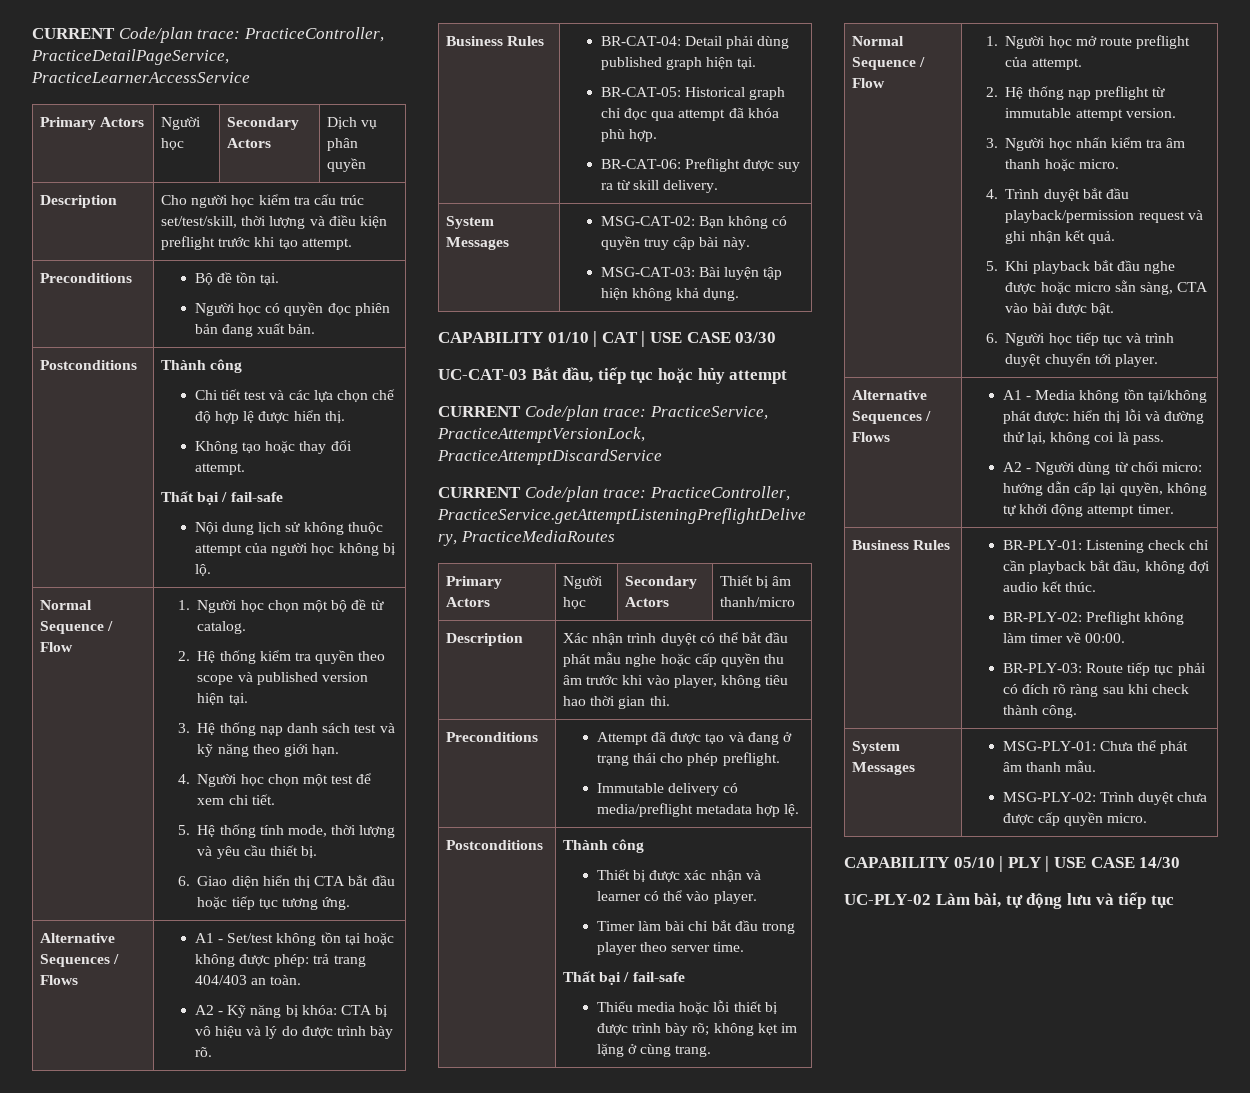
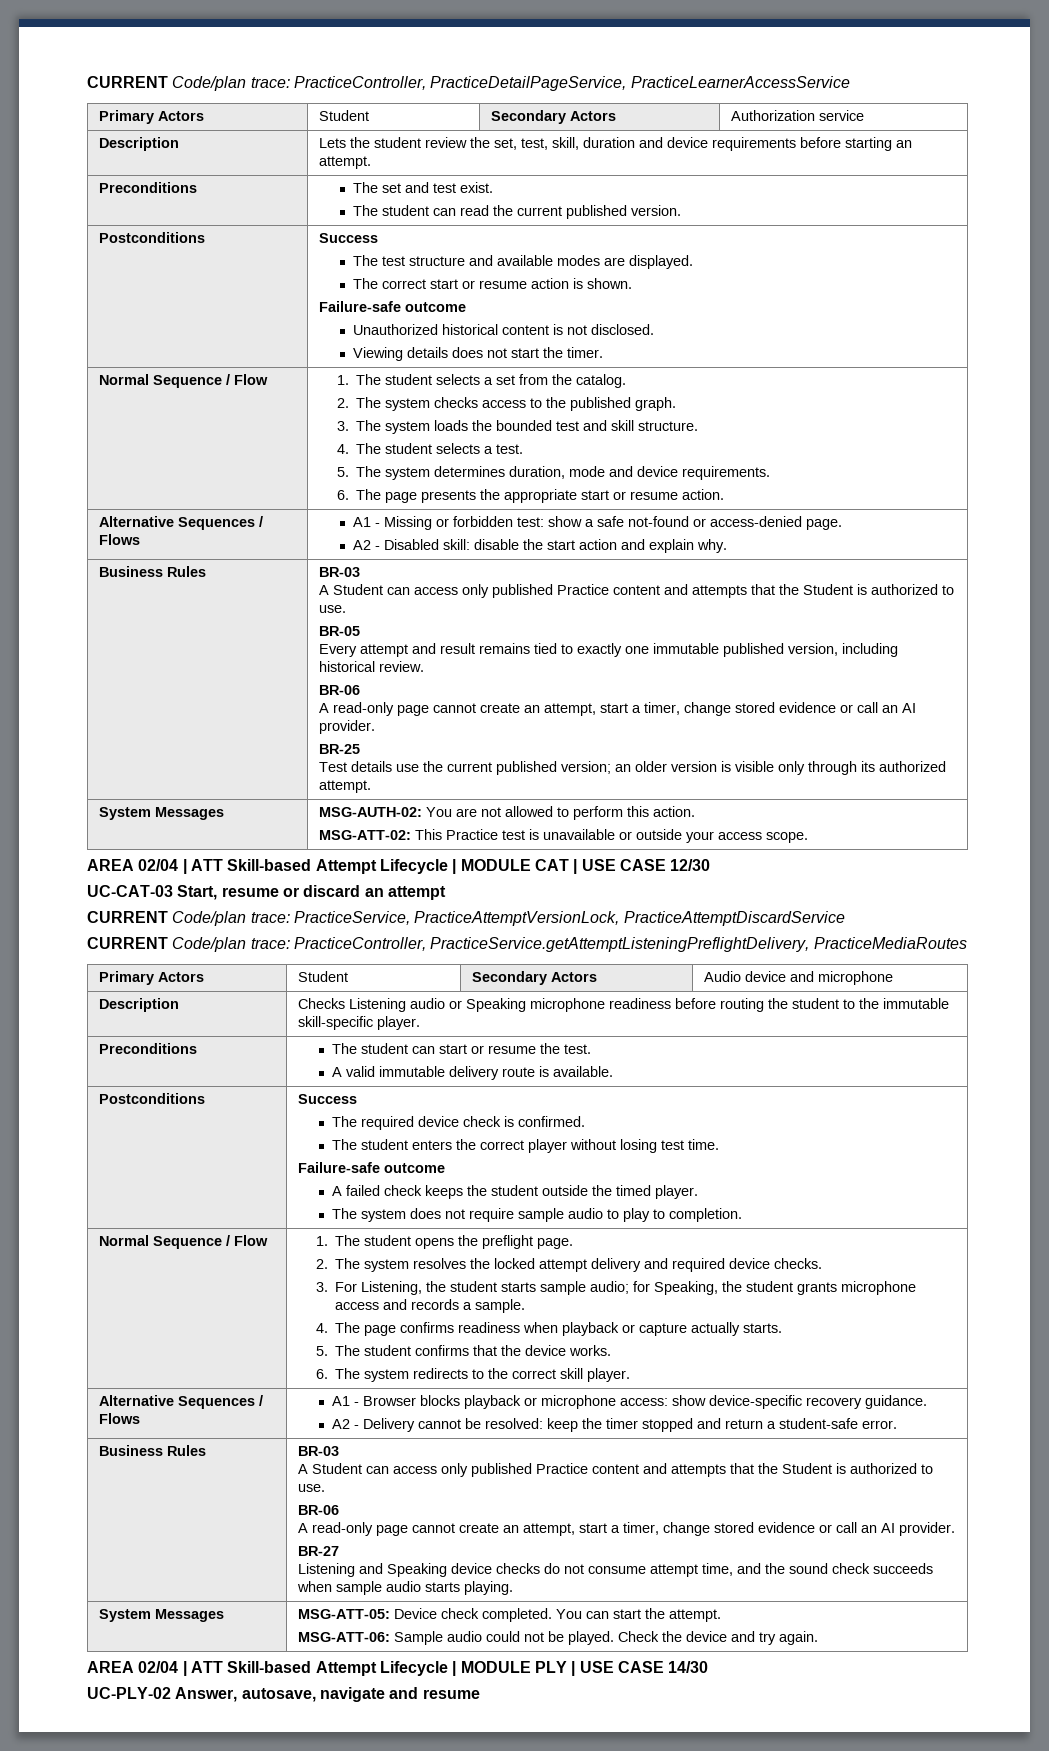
- Primary Actors | Người học | Secondary Actors | Dịch vụ phân quyền
- Description | Cho người học kiểm tra cấu trúc set/test/skill, thời lượng và điều kiện preflight trước khi tạo attempt.
- Preconditions | Bộ đề tồn tại.
- Người học có quyền đọc phiên bản đang xuất bản.
- Postconditions | Thành công
- Chi tiết test và các lựa chọn chế độ hợp lệ được hiển thị.
- Không tạo hoặc thay đổi attempt.
- Thất bại / fail-safe
- Nội dung lịch sử không thuộc attempt của người học không bị lộ.
- Normal Sequence / Flow | 1. Người học chọn một bộ đề từ catalog.
- 2. Hệ thống kiểm tra quyền theo scope và published version hiện tại.
- 3. Hệ thống nạp danh sách test và kỹ năng theo giới hạn.
- 4. Người học chọn một test để xem chi tiết.
- 5. Hệ thống tính mode, thời lượng và yêu cầu thiết bị.
- 6. Giao diện hiển thị CTA bắt đầu hoặc tiếp tục tương ứng.
- Alternative Sequences / Flows | A1 - Set/test không tồn tại hoặc không được phép: trả trang 404/403 an toàn.
- A2 - Kỹ năng bị khóa: CTA bị vô hiệu và lý do được trình bày rõ.
- Business Rules | BR-CAT-04: Detail phải dùng published graph hiện tại.
- BR-CAT-05: Historical graph chỉ đọc qua attempt đã khóa phù hợp.
- BR-CAT-06: Preflight được suy ra từ skill delivery.
- System Messages | MSG-CAT-02: Bạn không có quyền truy cập bài này.
- MSG-CAT-03: Bài luyện tập hiện không khả dụng.
- CAPABILITY 01/10 | CAT | USE CASE 03/30
+ Primary Actors | Student | Secondary Actors | Authorization service
+ Description | Lets the student review the set, test, skill, duration and device requirements before starting an attempt.
+ Preconditions | The set and test exist.
+ The student can read the current published version.
+ Postconditions | Success
+ The test structure and available modes are displayed.
+ The correct start or resume action is shown.
+ Failure-safe outcome
+ Unauthorized historical content is not disclosed.
+ Viewing details does not start the timer.
+ Normal Sequence / Flow | 1. The student selects a set from the catalog.
+ 2. The system checks access to the published graph.
+ 3. The system loads the bounded test and skill structure.
+ 4. The student selects a test.
+ 5. The system determines duration, mode and device requirements.
+ 6. The page presents the appropriate start or resume action.
+ Alternative Sequences / Flows | A1 - Missing or forbidden test: show a safe not-found or access-denied page.
+ A2 - Disabled skill: disable the start action and explain why.
+ Business Rules | BR-03
+ A Student can access only published Practice content and attempts that the Student is authorized to use.
+ BR-05
+ Every attempt and result remains tied to exactly one immutable published version, including historical review.
+ BR-06
+ A read-only page cannot create an attempt, start a timer, change stored evidence or call an AI provider.
+ BR-25
+ Test details use the current published version; an older version is visible only through its authorized attempt.
+ System Messages | MSG-AUTH-02: You are not allowed to perform this action.
+ MSG-ATT-02: This Practice test is unavailable or outside your access scope.
+ AREA 02/04 | ATT Skill-based Attempt Lifecycle | MODULE CAT | USE CASE 12/30
- UC-CAT-03 Bắt đầu, tiếp tục hoặc hủy attempt
+ UC-CAT-03 Start, resume or discard an attempt
- Primary Actors | Người học | Secondary Actors | Thiết bị âm thanh/micro
- Description | Xác nhận trình duyệt có thể bắt đầu phát mẫu nghe hoặc cấp quyền thu âm trước khi vào player, không tiêu hao thời gian thi.
- Preconditions | Attempt đã được tạo và đang ở trạng thái cho phép preflight.
- Immutable delivery có media/preflight metadata hợp lệ.
- Postconditions | Thành công
- Thiết bị được xác nhận và learner có thể vào player.
- Timer làm bài chỉ bắt đầu trong player theo server time.
- Thất bại / fail-safe
- Thiếu media hoặc lỗi thiết bị được trình bày rõ; không kẹt im lặng ở cùng trang.
- Normal Sequence / Flow | 1. Người học mở route preflight của attempt.
- 2. Hệ thống nạp preflight từ immutable attempt version.
- 3. Người học nhấn kiểm tra âm thanh hoặc micro.
- 4. Trình duyệt bắt đầu playback/permission request và ghi nhận kết quả.
- 5. Khi playback bắt đầu nghe được hoặc micro sẵn sàng, CTA vào bài được bật.
- 6. Người học tiếp tục và trình duyệt chuyển tới player.
+ Primary Actors | Student | Secondary Actors | Audio device and microphone
+ Description | Checks Listening audio or Speaking microphone readiness before routing the student to the immutable skill-specific player.
+ Preconditions | The student can start or resume the test.
+ A valid immutable delivery route is available.
+ Postconditions | Success
+ The required device check is confirmed.
+ The student enters the correct player without losing test time.
+ Failure-safe outcome
+ A failed check keeps the student outside the timed player.
+ The system does not require sample audio to play to completion.
+ Normal Sequence / Flow | 1. The student opens the preflight page.
+ 2. The system resolves the locked attempt delivery and required device checks.
+ 3. For Listening, the student starts sample audio; for Speaking, the student grants microphone access and records a sample.
+ 4. The page confirms readiness when playback or capture actually starts.
+ 5. The student confirms that the device works.
+ 6. The system redirects to the correct skill player.
- A1 - Media không tồn tại/không phát được: hiển thị lỗi và đường thử lại, không coi là pass.
- A2 - Người dùng từ chối micro: hướng dẫn cấp lại quyền, không tự khởi động attempt timer.
- Business Rules | BR-PLY-01: Listening check chỉ cần playback bắt đầu, không đợi audio kết thúc.
- BR-PLY-02: Preflight không làm timer về 00:00.
- BR-PLY-03: Route tiếp tục phải có đích rõ ràng sau khi check thành công.
- System Messages | MSG-PLY-01: Chưa thể phát âm thanh mẫu.
- MSG-PLY-02: Trình duyệt chưa được cấp quyền micro.
- CAPABILITY 05/10 | PLY | USE CASE 14/30
+ A1 - Browser blocks playback or microphone access: show device-specific recovery guidance.
+ A2 - Delivery cannot be resolved: keep the timer stopped and return a student-safe error.
+ Business Rules | BR-03
+ A Student can access only published Practice content and attempts that the Student is authorized to use.
+ BR-06
+ A read-only page cannot create an attempt, start a timer, change stored evidence or call an AI provider.
+ BR-27
+ Listening and Speaking device checks do not consume attempt time, and the sound check succeeds when sample audio starts playing.
+ System Messages | MSG-ATT-05: Device check completed. You can start the attempt.
+ MSG-ATT-06: Sample audio could not be played. Check the device and try again.
+ AREA 02/04 | ATT Skill-based Attempt Lifecycle | MODULE PLY | USE CASE 14/30
- UC-PLY-02 Làm bài, tự động lưu và tiếp tục
+ UC-PLY-02 Answer, autosave, navigate and resume

